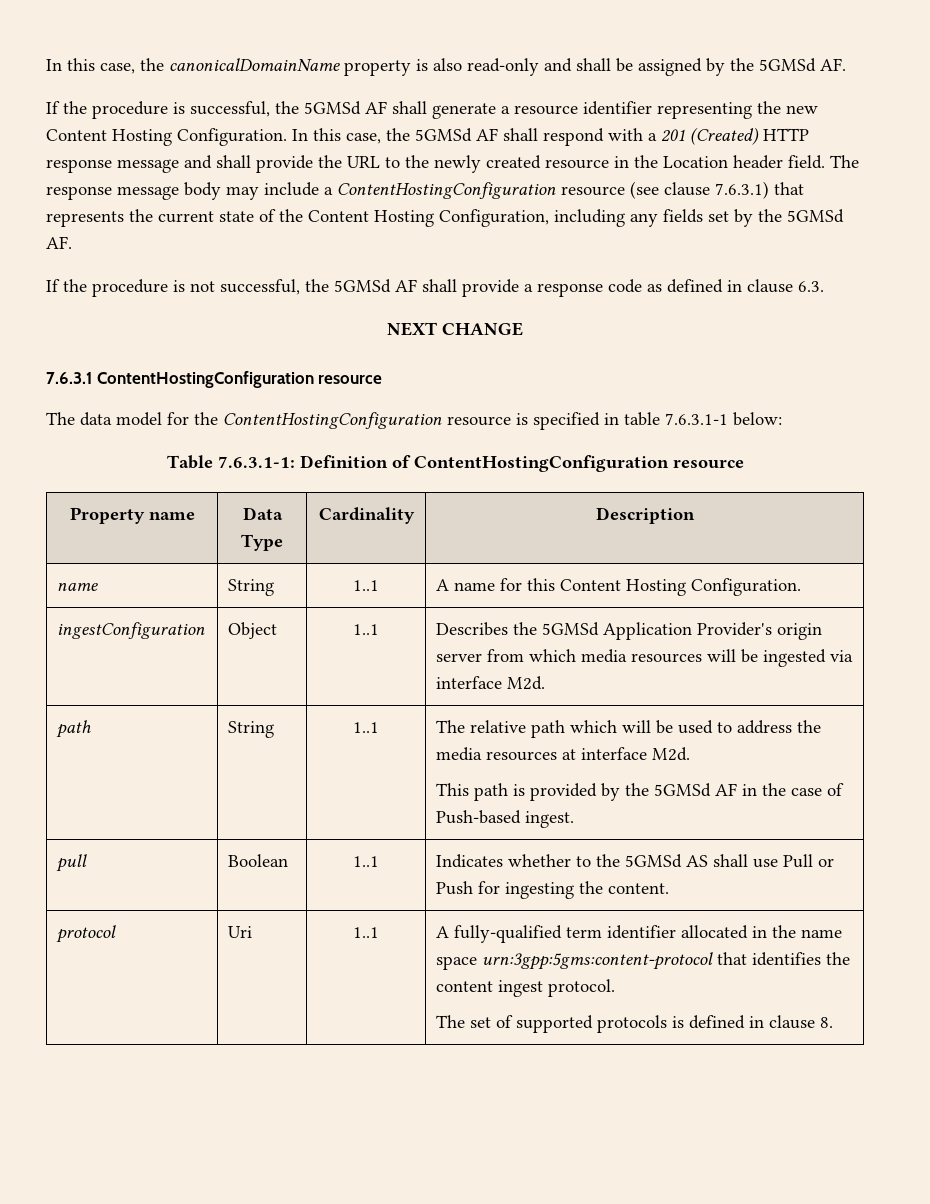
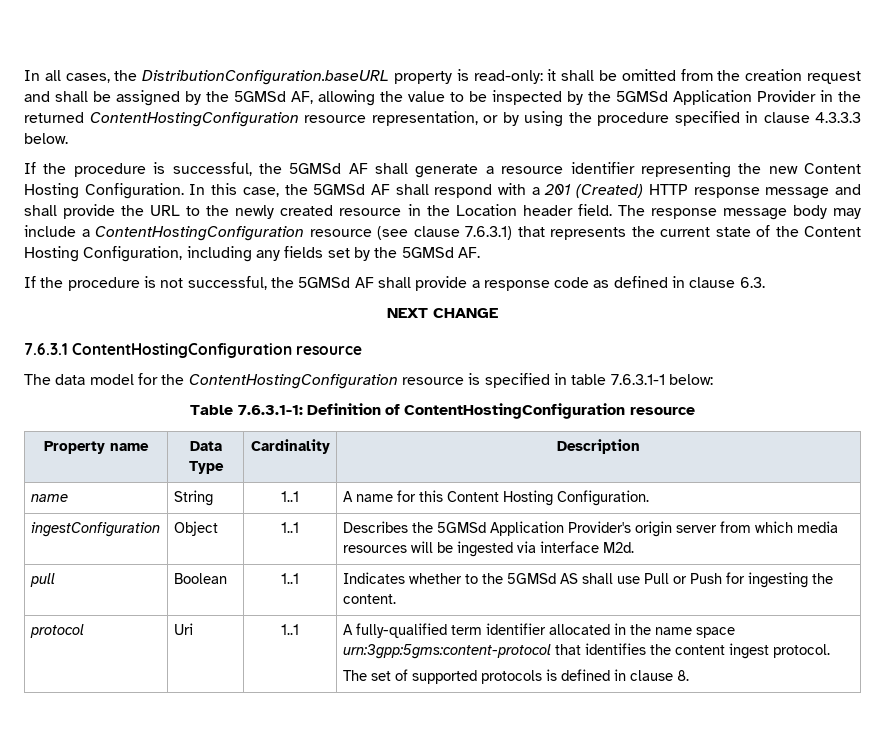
- In this case, the canonicalDomainName property is also read-only and shall be assigned by the 5GMSd AF.
+ In all cases, the DistributionConfiguration.baseURL property is read-only: it shall be omitted from the creation request and shall be assigned by the 5GMSd AF, allowing the value to be inspected by the 5GMSd Application Provider in the returned ContentHostingConfiguration resource representation, or by using the procedure specified in clause 4.3.3.3 below.
- path | String | 1..1 | The relative path which will be used to address the media resources at interface M2d.
- This path is provided by the 5GMSd AF in the case of Push-based ingest.

